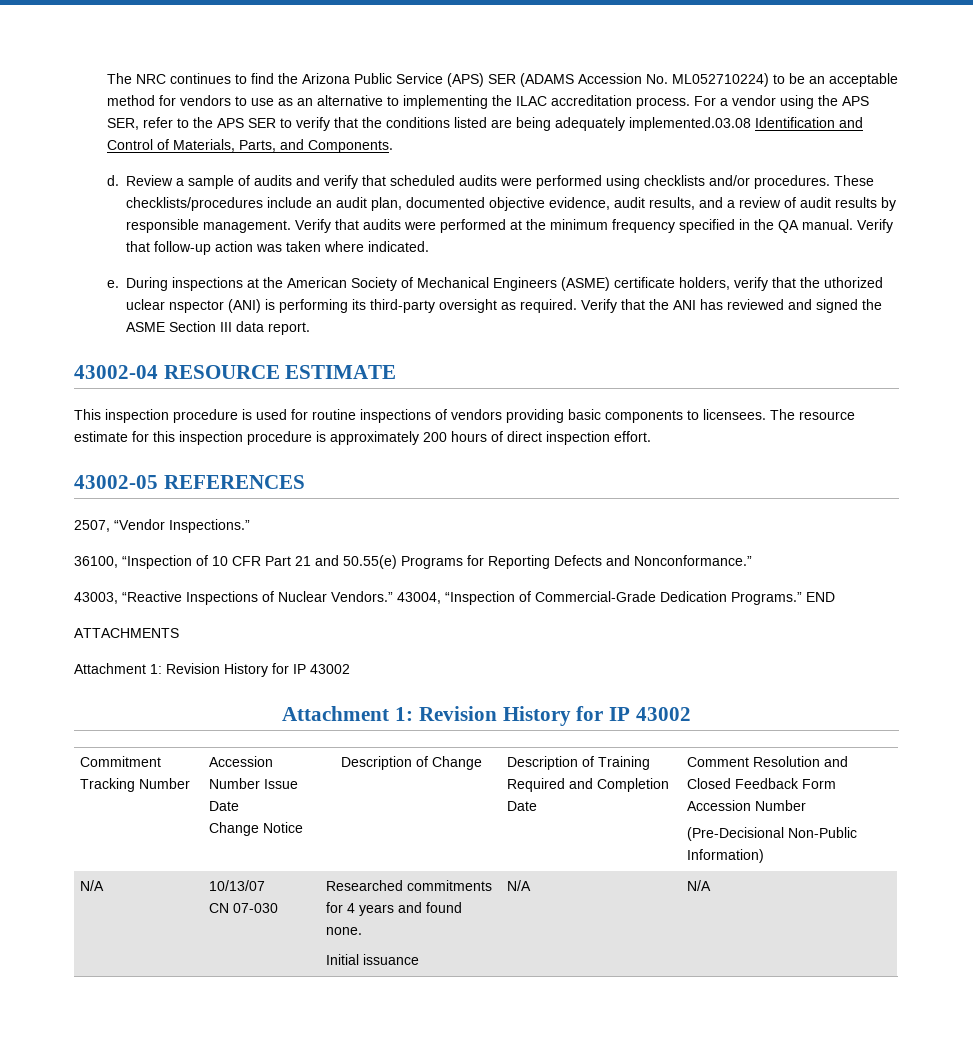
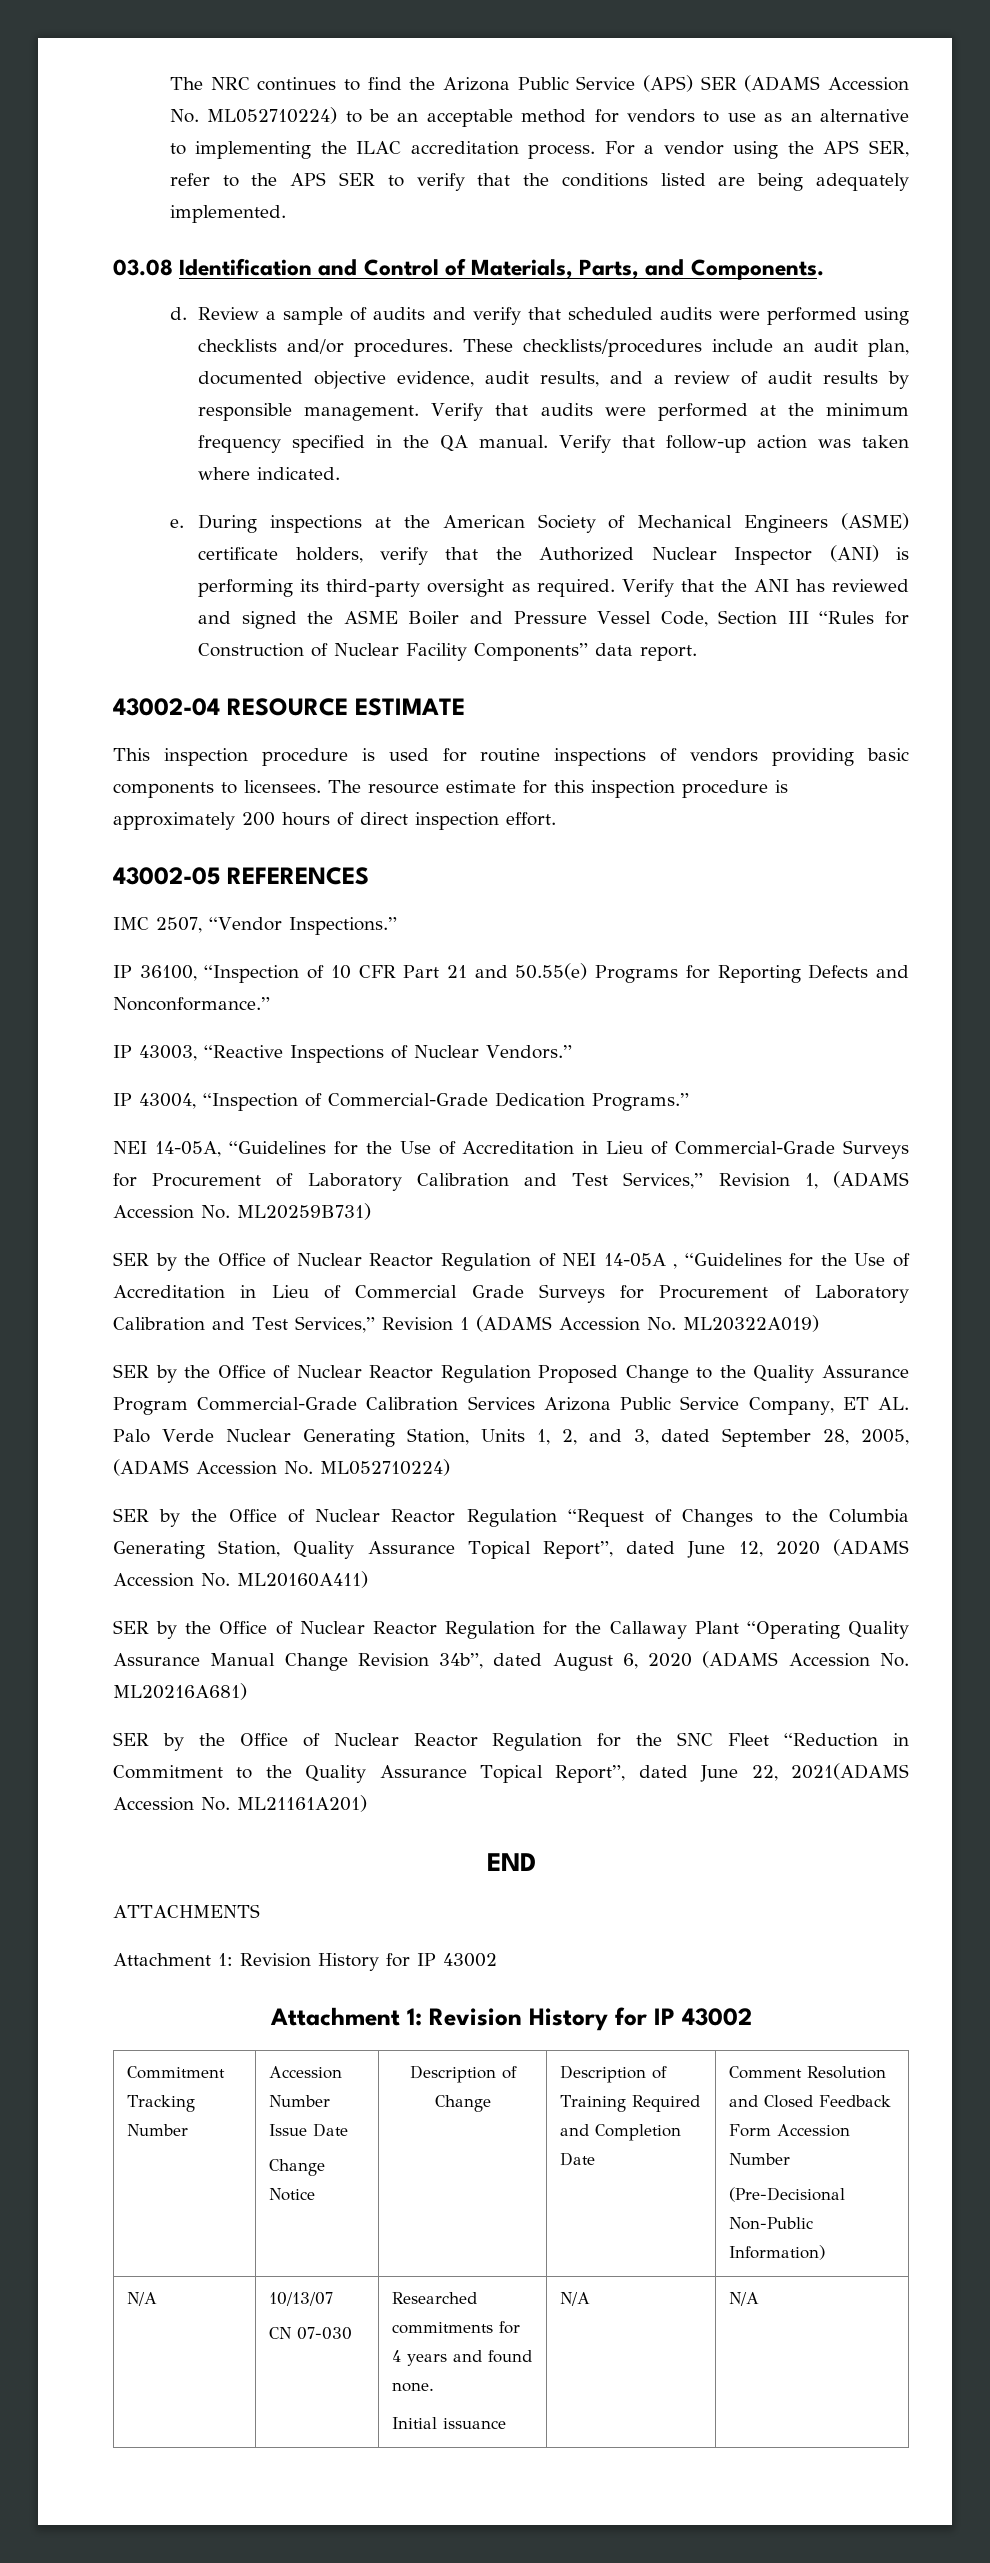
- For a vendor using the APS SER, refer to the APS SER to verify that the conditions listed are being adequately implemented.03.08 Identification and Control of Materials, Parts, and Components.
+ For a vendor using the APS SER, refer to the APS SER to verify that the conditions listed are being adequately implemented.
+ 03.08 Identification and Control of Materials, Parts, and Components.
- During inspections at the American Society of Mechanical Engineers (ASME) certificate holders, verify that the uthorized uclear nspector (ANI) is performing its third-party oversight as required.
+ During inspections at the American Society of Mechanical Engineers (ASME) certificate holders, verify that the Authorized Nuclear Inspector (ANI) is performing its third-party oversight as required.
- Verify that the ANI has reviewed and signed the ASME Section III data report.
+ Verify that the ANI has reviewed and signed the ASME Boiler and Pressure Vessel Code, Section III “Rules for Construction of Nuclear Facility Components” data report.
- 2507, “Vendor Inspections.”
+ IMC 2507, “Vendor Inspections.”
- 36100, “Inspection of 10 CFR Part 21 and 50.55(e) Programs for Reporting Defects and Nonconformance.”
+ IP 36100, “Inspection of 10 CFR Part 21 and 50.55(e) Programs for Reporting Defects and Nonconformance.”
- 43003, “Reactive Inspections of Nuclear Vendors.” 43004, “Inspection of Commercial-Grade Dedication Programs.” END
+ IP 43003, “Reactive Inspections of Nuclear Vendors.”
+ IP 43004, “Inspection of Commercial-Grade Dedication Programs.”
+ NEI 14-05A, “Guidelines for the Use of Accreditation in Lieu of Commercial-Grade Surveys for Procurement of Laboratory Calibration and Test Services,” Revision 1, (ADAMS Accession No. ML20259B731)
+ SER by the Office of Nuclear Reactor Regulation of NEI 14-05A , “Guidelines for the Use of Accreditation in Lieu of Commercial Grade Surveys for Procurement of Laboratory Calibration and Test Services,” Revision 1 (ADAMS Accession No. ML20322A019)
+ SER by the Office of Nuclear Reactor Regulation Proposed Change to the Quality Assurance Program Commercial-Grade Calibration Services Arizona Public Service Company, ET AL. Palo Verde Nuclear Generating Station, Units 1, 2, and 3, dated September 28, 2005, (ADAMS Accession No. ML052710224)
+ SER by the Office of Nuclear Reactor Regulation “Request of Changes to the Columbia Generating Station, Quality Assurance Topical Report”, dated June 12, 2020 (ADAMS Accession No. ML20160A411)
+ SER by the Office of Nuclear Reactor Regulation for the Callaway Plant “Operating Quality Assurance Manual Change Revision 34b”, dated August 6, 2020 (ADAMS Accession No. ML20216A681)
+ SER by the Office of Nuclear Reactor Regulation for the SNC Fleet “Reduction in Commitment to the Quality Assurance Topical Report”, dated June 22, 2021(ADAMS Accession No. ML21161A201)
+ END

